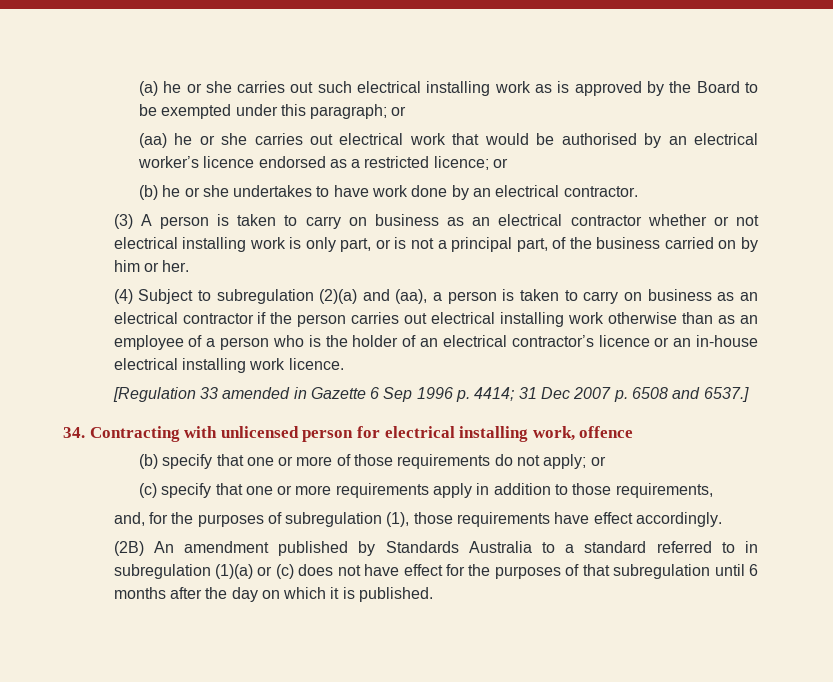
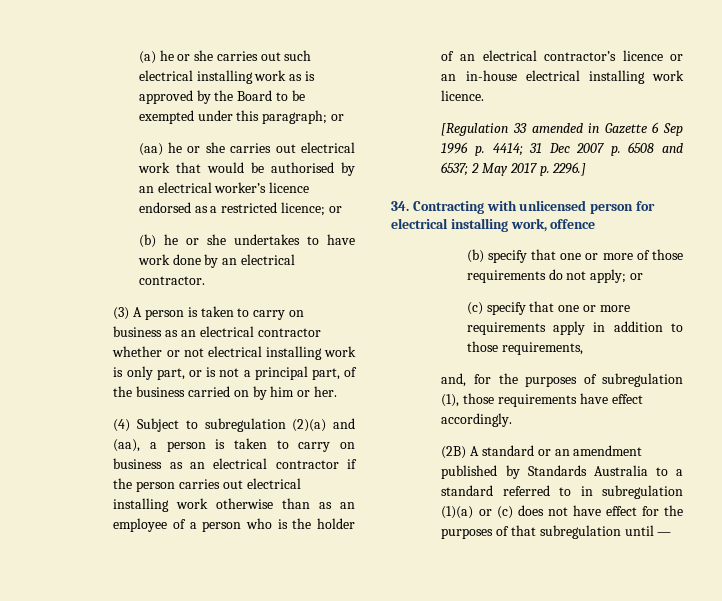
- [Regulation 33 amended in Gazette 6 Sep 1996 p. 4414; 31 Dec 2007 p. 6508 and 6537.]
+ [Regulation 33 amended in Gazette 6 Sep 1996 p. 4414; 31 Dec 2007 p. 6508 and 6537; 2 May 2017 p. 2296.]
- (2B) An amendment published by Standards Australia to a standard referred to in subregulation (1)(a) or (c) does not have effect for the purposes of that subregulation until 6 months after the day on which it is published.
+ (2B) A standard or an amendment published by Standards Australia to a standard referred to in subregulation (1)(a) or (c) does not have effect for the purposes of that subregulation until —

